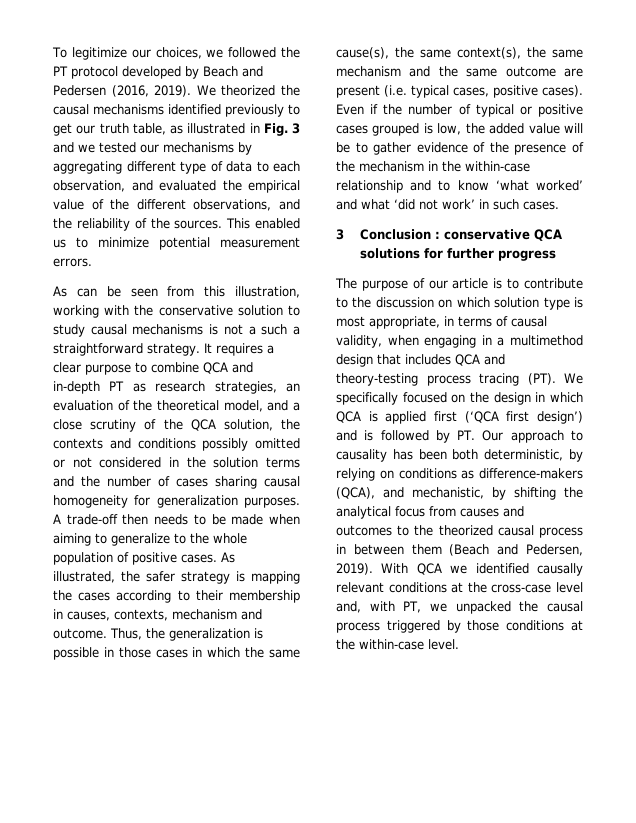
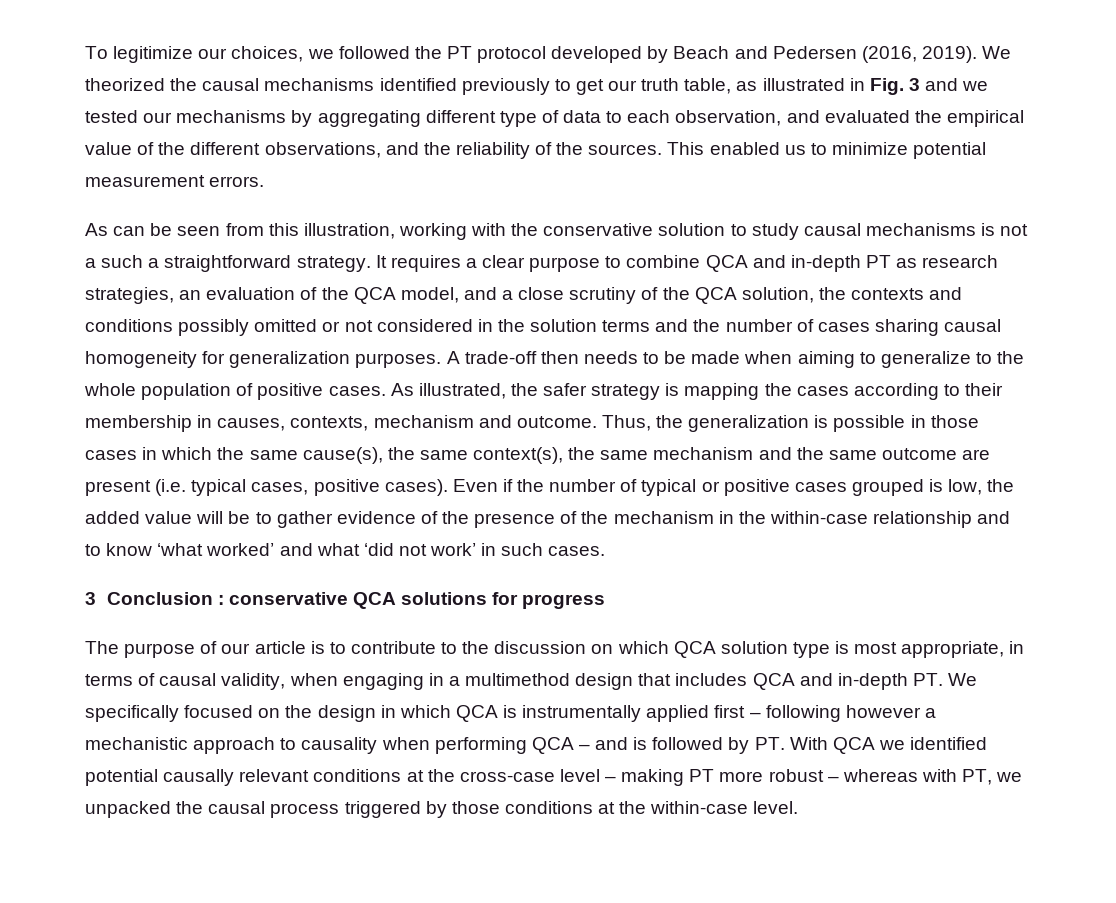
- It requires a clear purpose to combine QCA and in-depth PT as research strategies, an evaluation of the theoretical model, and a close scrutiny of the QCA solution, the contexts and conditions possibly omitted or not considered in the solution terms and the number of cases sharing causal homogeneity for generalization purposes.
+ It requires a clear purpose to combine QCA and in-depth PT as research strategies, an evaluation of the QCA model, and a close scrutiny of the QCA solution, the contexts and conditions possibly omitted or not considered in the solution terms and the number of cases sharing causal homogeneity for generalization purposes.
- 3 Conclusion : conservative QCA solutions for further progress
+ 3 Conclusion : conservative QCA solutions for progress
- The purpose of our article is to contribute to the discussion on which solution type is most appropriate, in terms of causal validity, when engaging in a multimethod design that includes QCA and theory-testing process tracing (PT). We specifically focused on the design in which QCA is applied first (‘QCA first design’) and is followed by PT. Our approach to causality has been both deterministic, by relying on conditions as difference-makers (QCA), and mechanistic, by shifting the analytical focus from causes and outcomes to the theorized causal process in between them (Beach and Pedersen, 2019). With QCA we identified causally relevant conditions at the cross-case level and, with PT, we unpacked the causal process triggered by those conditions at the within-case level.
+ The purpose of our article is to contribute to the discussion on which QCA solution type is most appropriate, in terms of causal validity, when engaging in a multimethod design that includes QCA and in-depth PT. We specifically focused on the design in which QCA is instrumentally applied first – following however a mechanistic approach to causality when performing QCA – and is followed by PT. With QCA we identified potential causally relevant conditions at the cross-case level – making PT more robust – whereas with PT, we unpacked the causal process triggered by those conditions at the within-case level.

